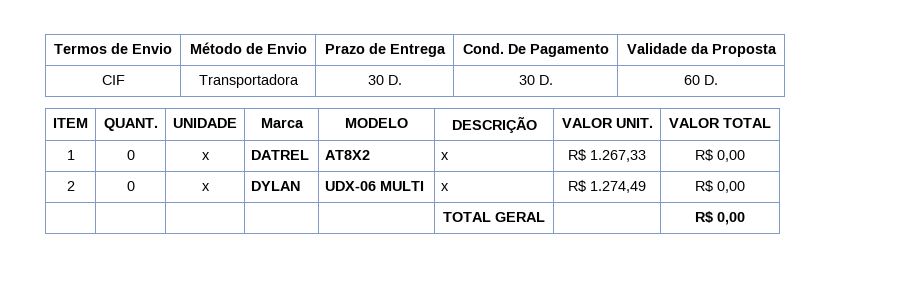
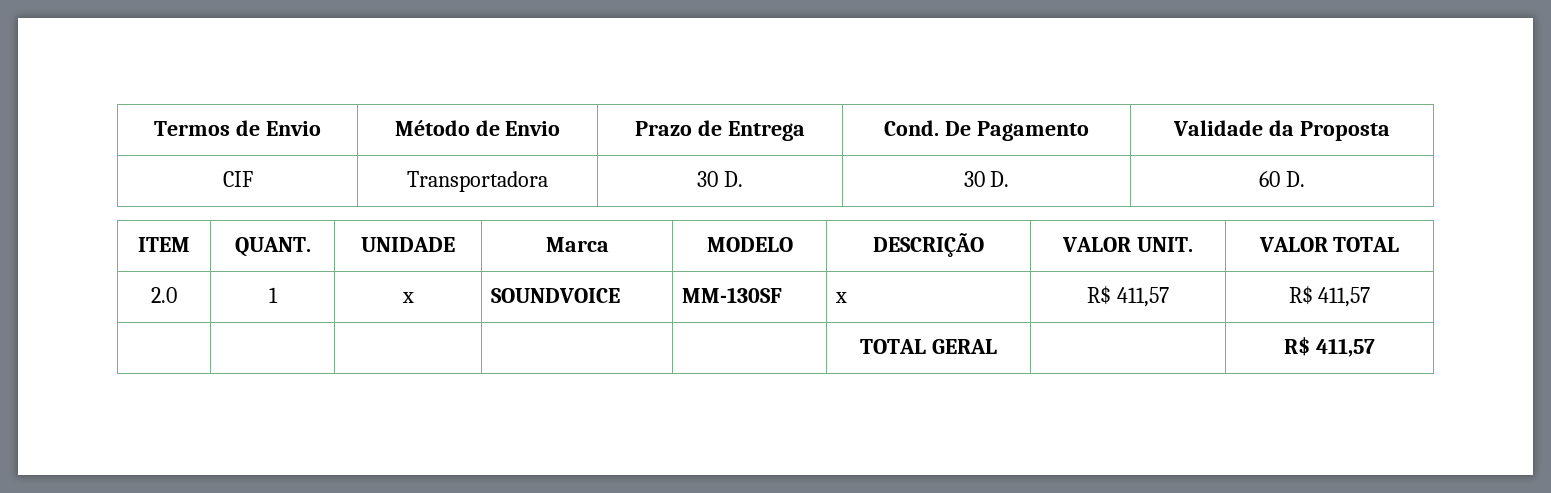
- 1 | 0 | x | DATREL | AT8X2 | x | R$ 1.267,33 | R$ 0,00
- 2 | 0 | x | DYLAN | UDX-06 MULTI | x | R$ 1.274,49 | R$ 0,00
+ 2.0 | 1 | x | SOUNDVOICE | MM-130SF | x | R$ 411,57 | R$ 411,57
- | | | | | TOTAL GERAL | | R$ 0,00
+ | | | | | TOTAL GERAL | | R$ 411,57

